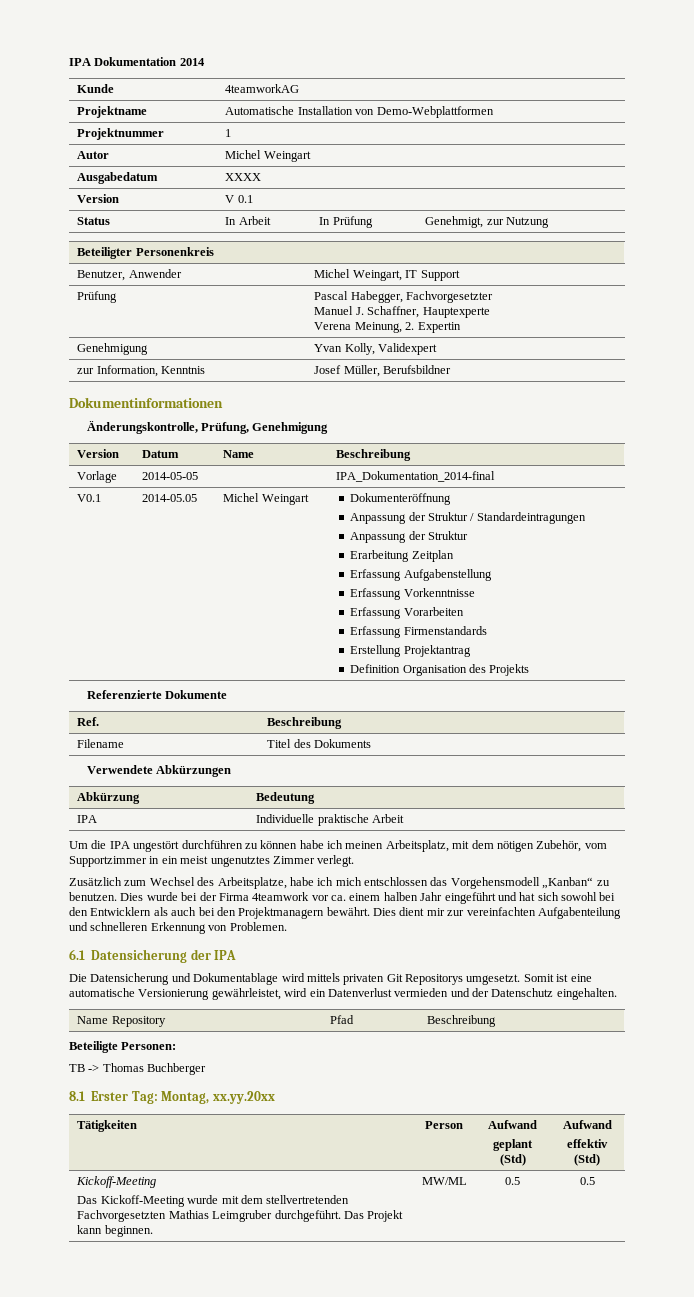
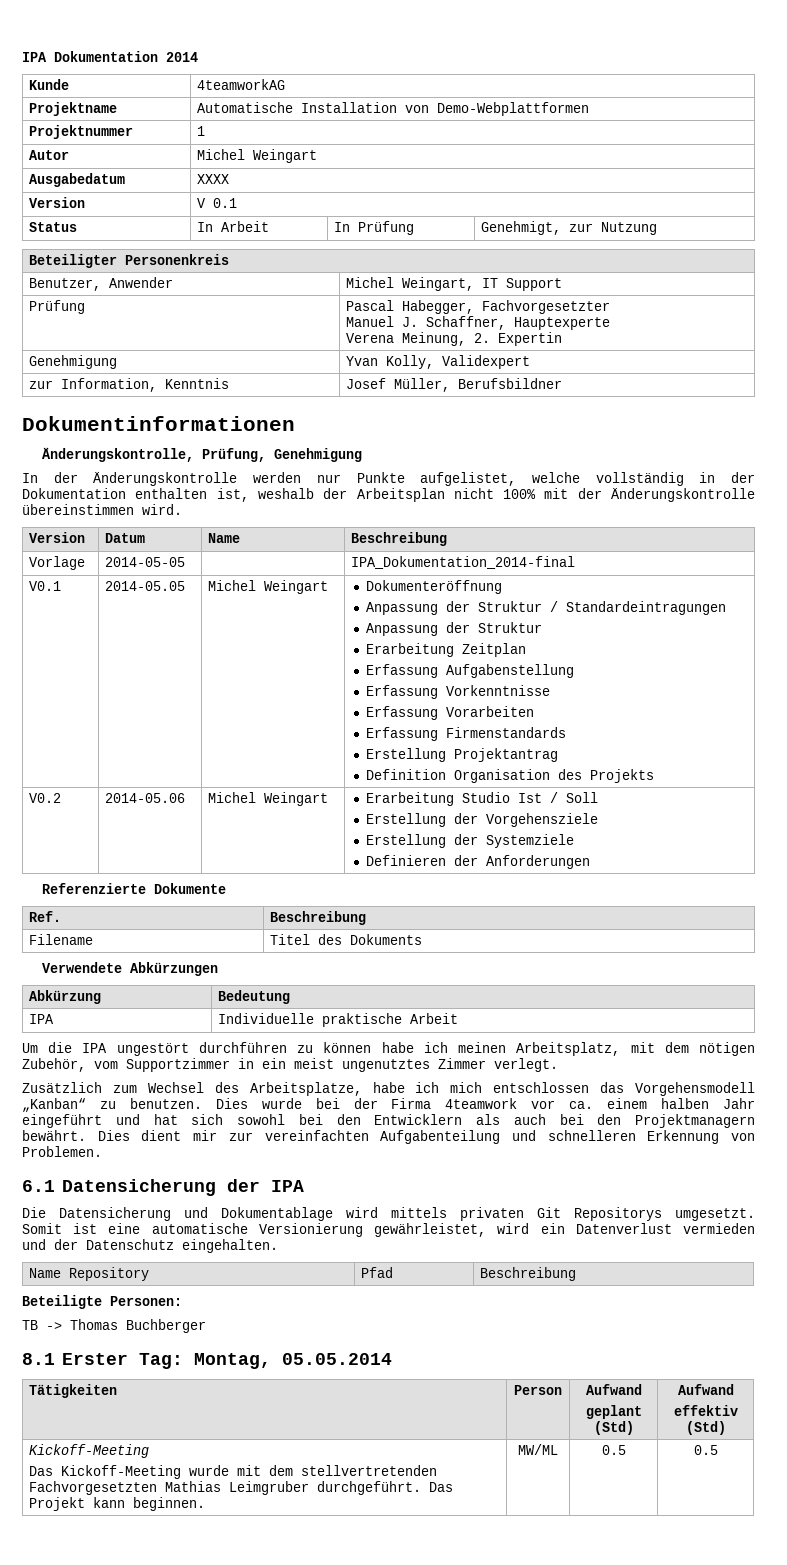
+ In der Änderungskontrolle werden nur Punkte aufgelistet, welche vollständig in der Dokumentation enthalten ist, weshalb der Arbeitsplan nicht 100% mit der Änderungskontrolle übereinstimmen wird.
+ V0.2 | 2014-05.06 | Michel Weingart | Erarbeitung Studio Ist / Soll
+ Erstellung der Vorgehensziele
+ Erstellung der Systemziele
+ Definieren der Anforderungen
- 8.1 Erster Tag: Montag, xx.yy.20xx
+ 8.1 Erster Tag: Montag, 05.05.2014

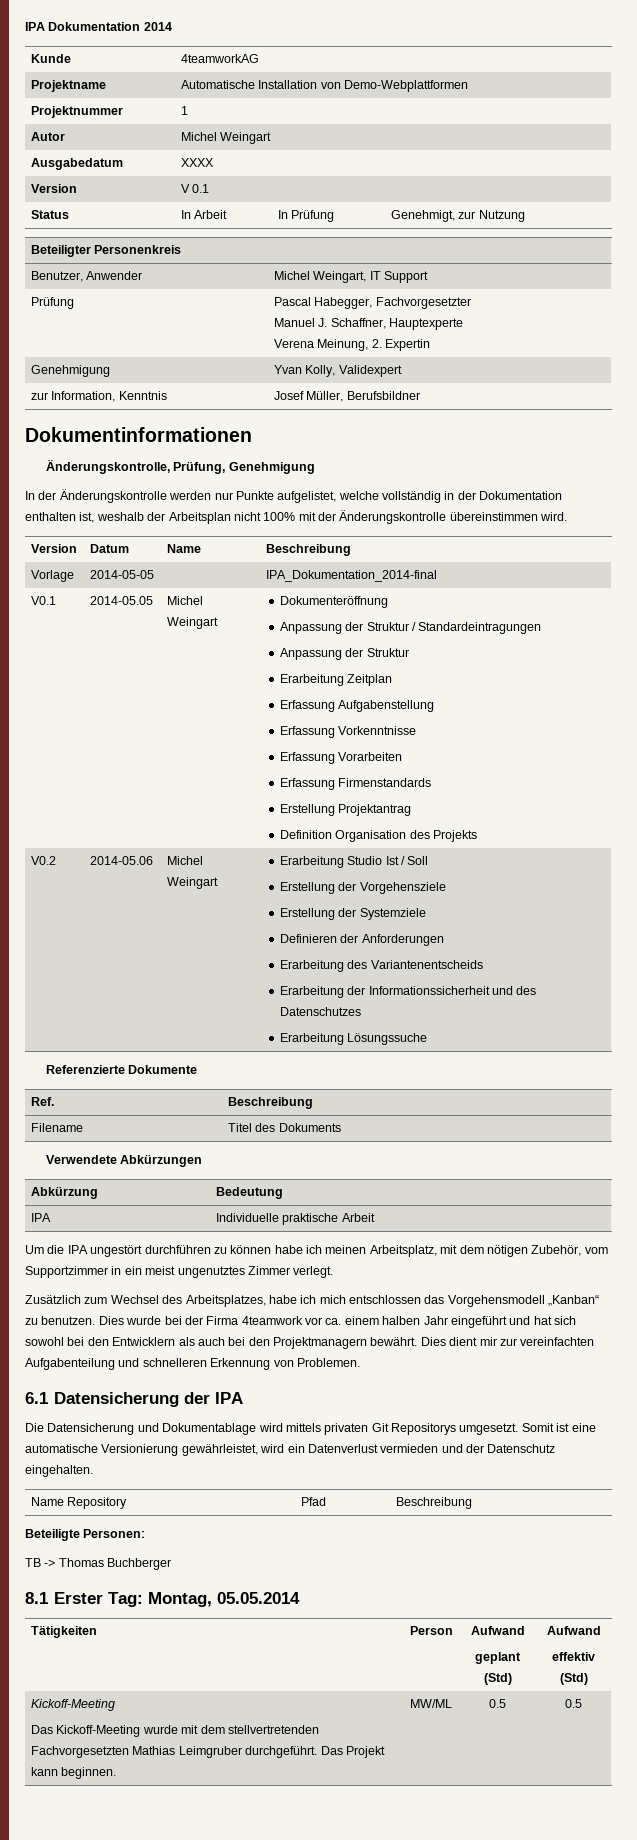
  V0.2 | 2014-05.06 | Michel Weingart | Erarbeitung Studio Ist / Soll
  Erstellung der Vorgehensziele
  Erstellung der Systemziele
  Definieren der Anforderungen
+ Erarbeitung des Variantenentscheids
+ Erarbeitung der Informationssicherheit und des Datenschutzes
+ Erarbeitung Lösungssuche
- Zusätzlich zum Wechsel des Arbeitsplatze, habe ich mich entschlossen das Vorgehensmodell „Kanban“ zu benutzen.
+ Zusätzlich zum Wechsel des Arbeitsplatzes, habe ich mich entschlossen das Vorgehensmodell „Kanban“ zu benutzen.

